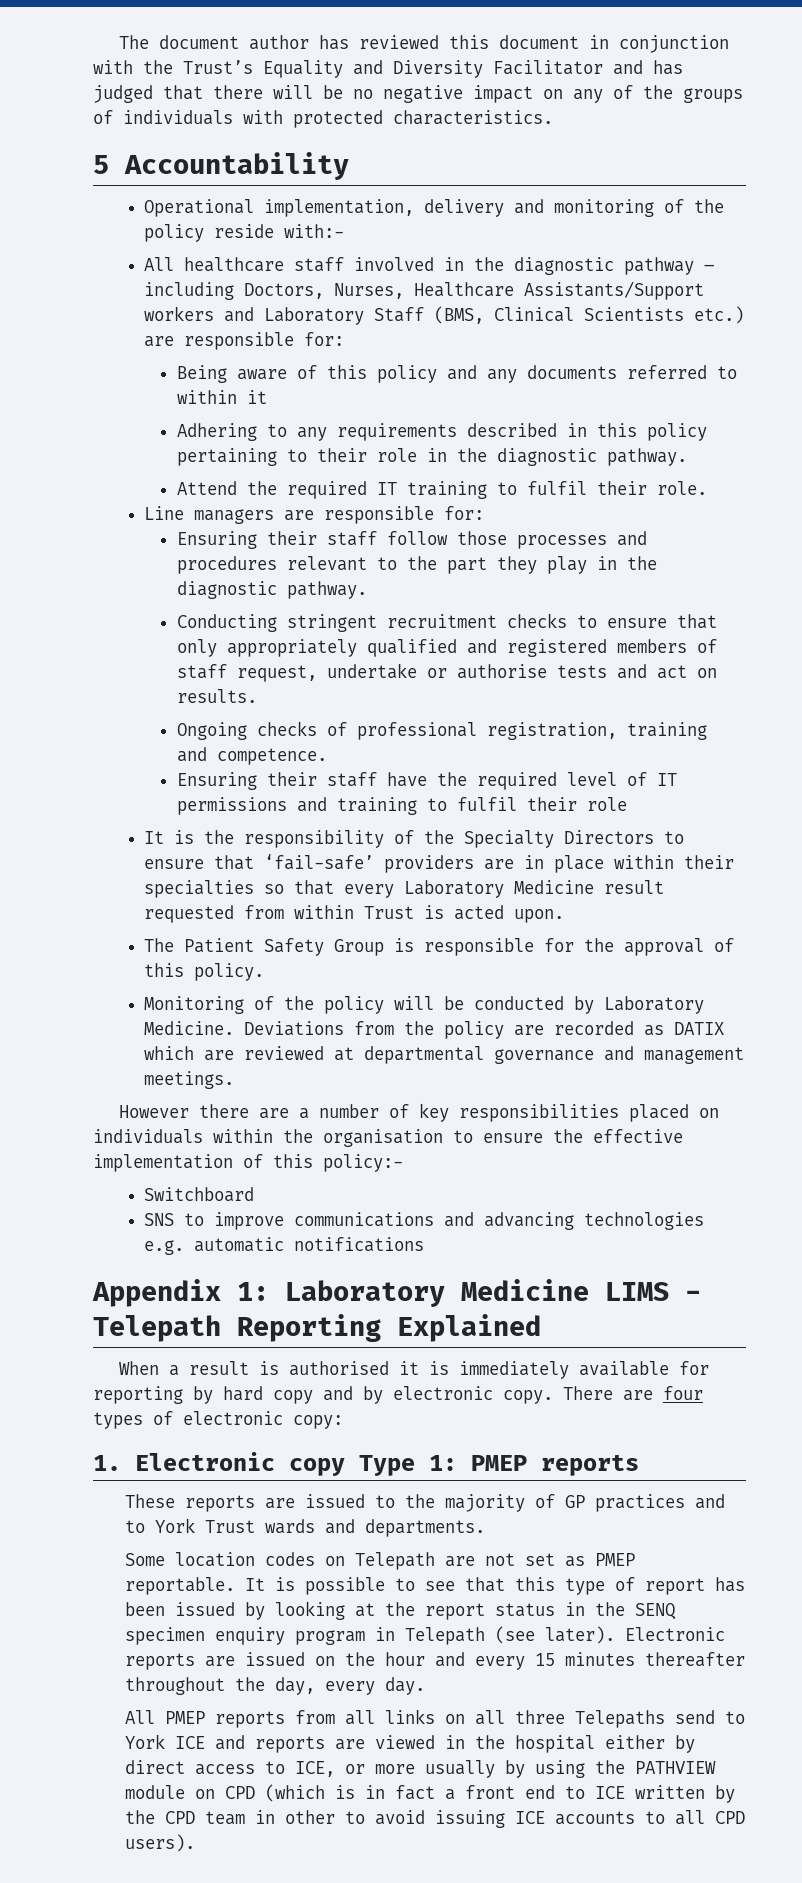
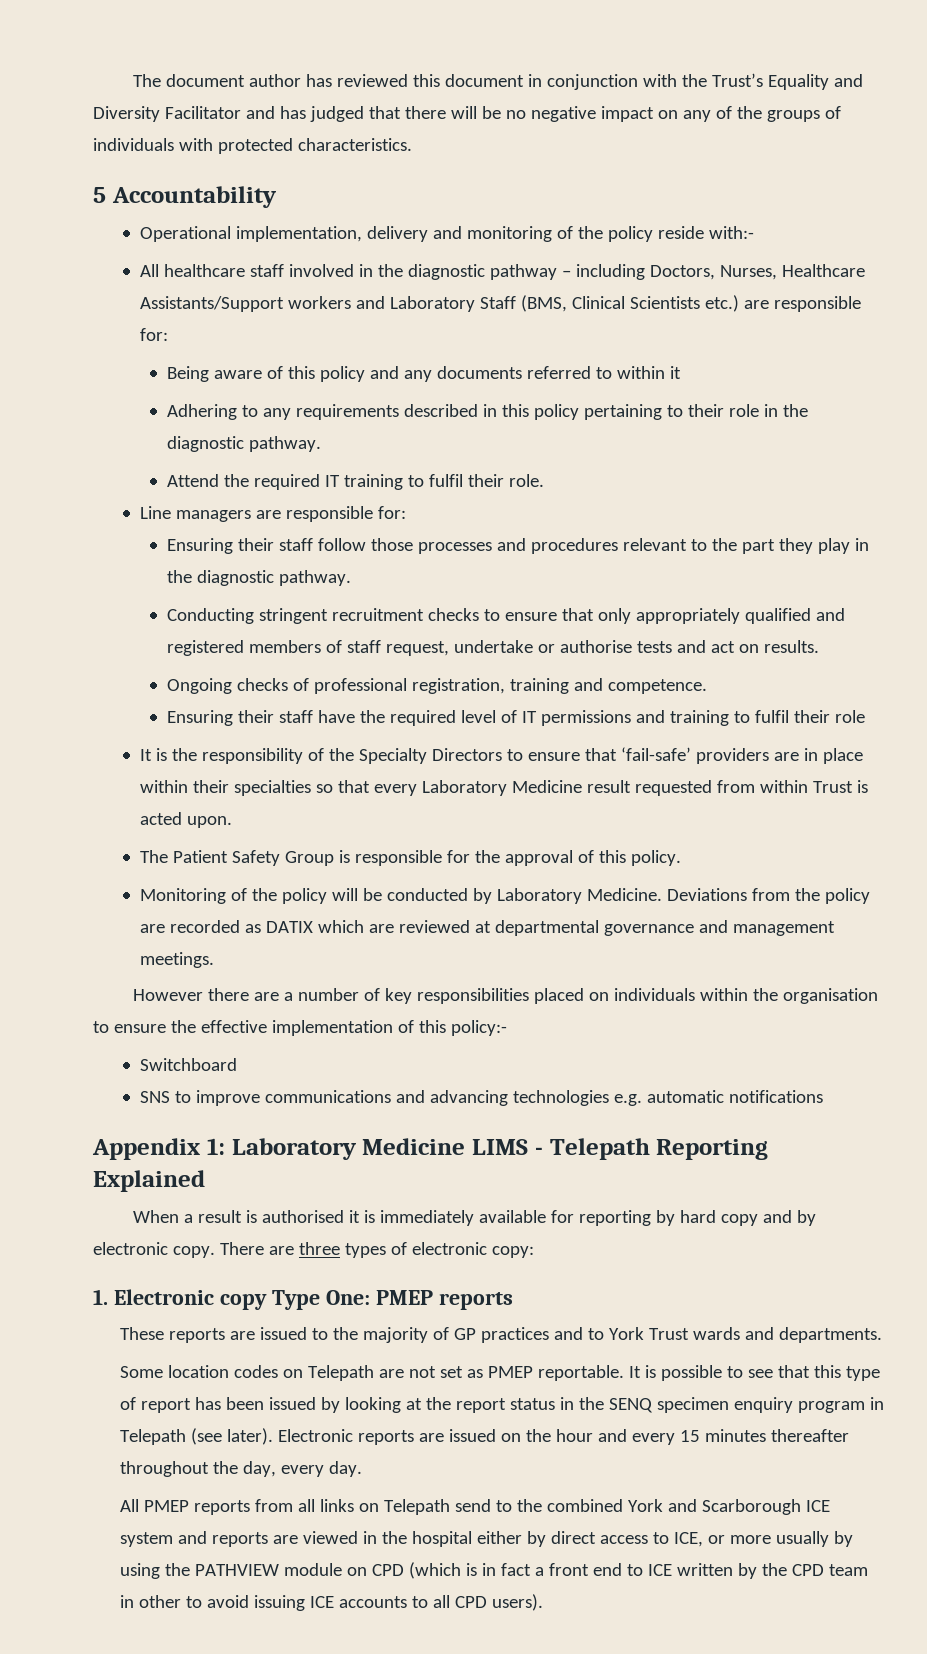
- There are four types of electronic copy:
+ There are three types of electronic copy:
- 1. Electronic copy Type 1: PMEP reports
+ 1. Electronic copy Type One: PMEP reports
- All PMEP reports from all links on all three Telepaths send to York ICE and reports are viewed in the hospital either by direct access to ICE, or more usually by using the PATHVIEW module on CPD (which is in fact a front end to ICE written by the CPD team in other to avoid issuing ICE accounts to all CPD users).
+ All PMEP reports from all links on Telepath send to the combined York and Scarborough ICE system and reports are viewed in the hospital either by direct access to ICE, or more usually by using the PATHVIEW module on CPD (which is in fact a front end to ICE written by the CPD team in other to avoid issuing ICE accounts to all CPD users).

